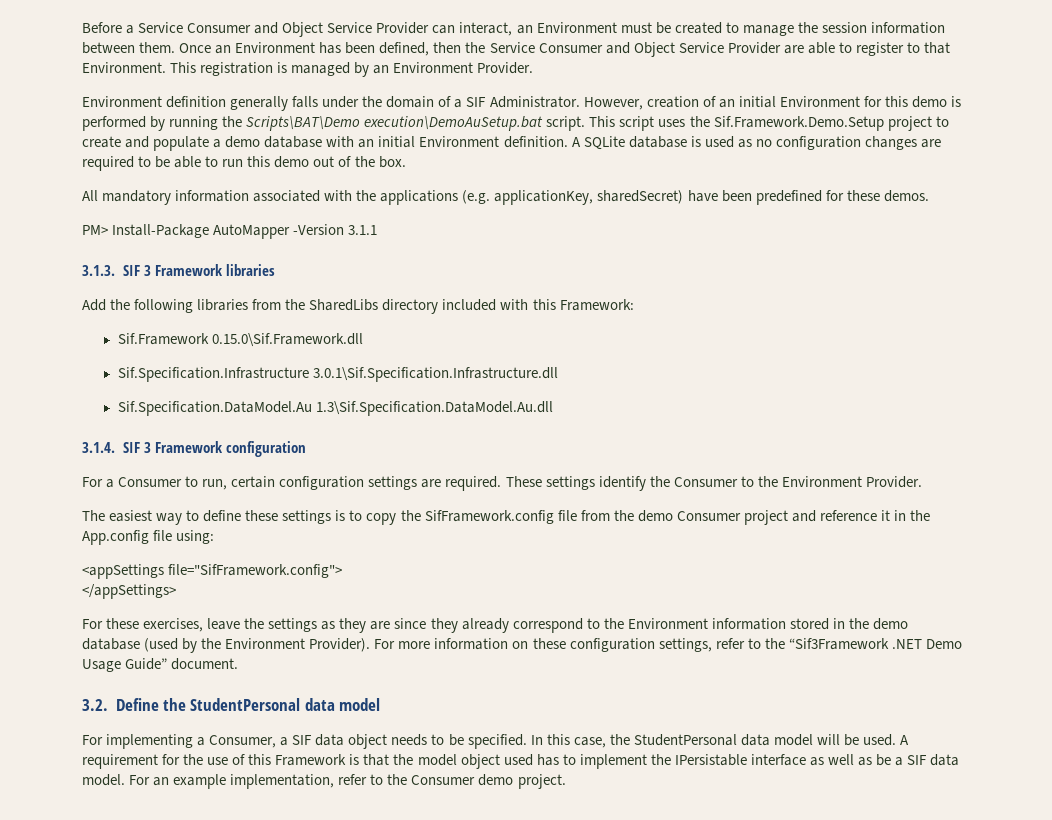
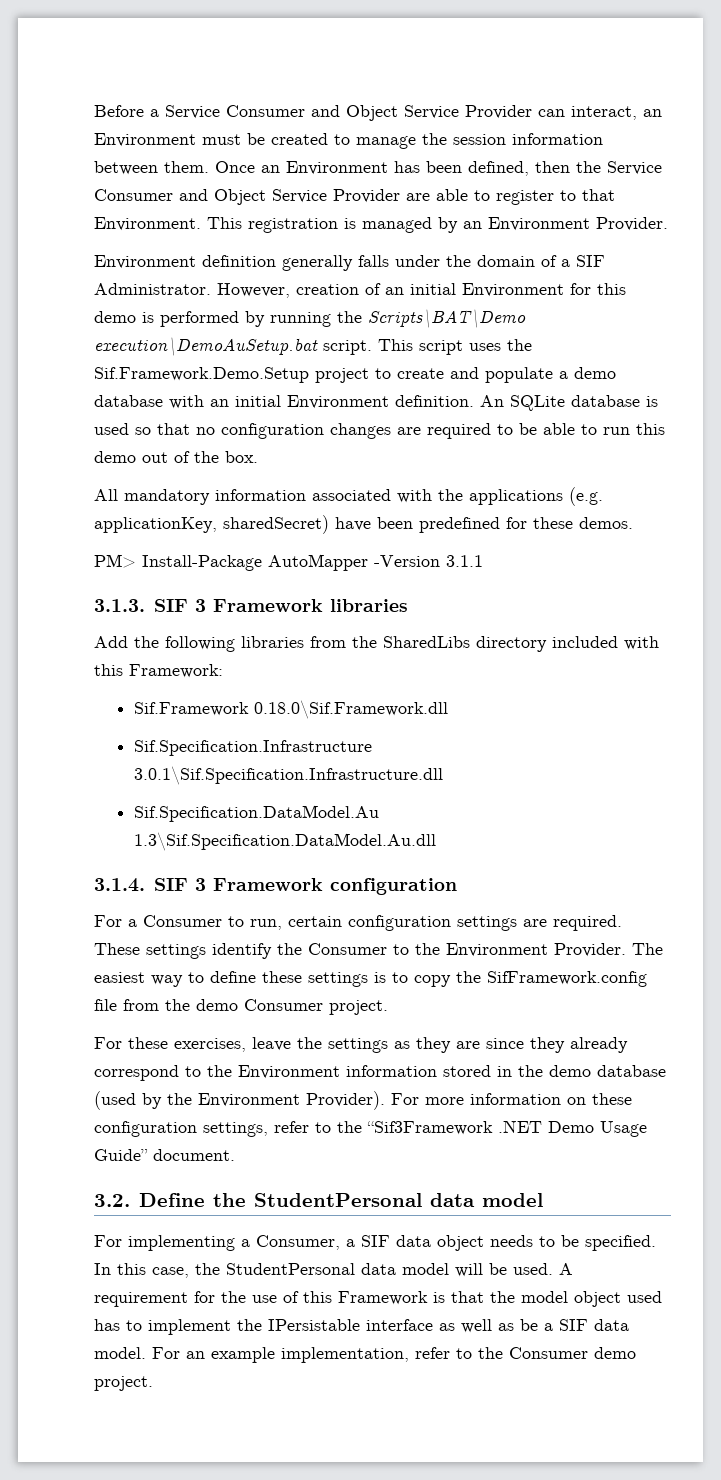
- A SQLite database is used as no configuration changes are required to be able to run this demo out of the box.
+ An SQLite database is used so that no configuration changes are required to be able to run this demo out of the box.
- Sif.Framework 0.15.0\Sif.Framework.dll
+ Sif.Framework 0.18.0\Sif.Framework.dll
- These settings identify the Consumer to the Environment Provider.
- The easiest way to define these settings is to copy the SifFramework.config file from the demo Consumer project and reference it in the App.config file using:
- <appSettings file="SifFramework.config">
- </appSettings>
+ These settings identify the Consumer to the Environment Provider. The easiest way to define these settings is to copy the SifFramework.config file from the demo Consumer project.

